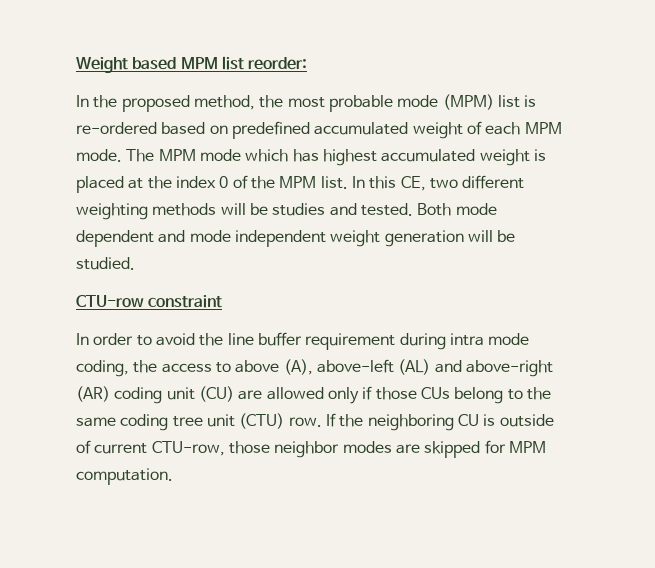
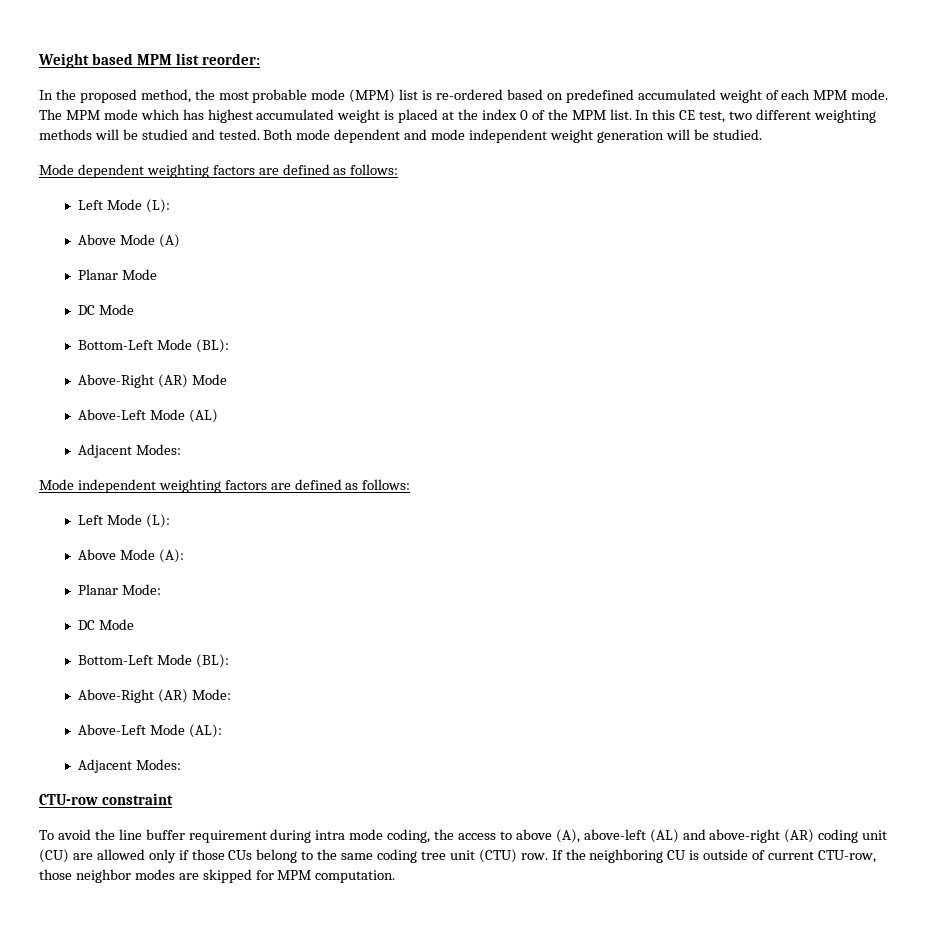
- In this CE, two different weighting methods will be studies and tested.
+ In this CE test, two different weighting methods will be studied and tested.
+ Mode dependent weighting factors are defined as follows:
+ Left Mode (L):
+ Above Mode (A)
+ Planar Mode
+ DC Mode
+ Bottom-Left Mode (BL):
+ Above-Right (AR) Mode
+ Above-Left Mode (AL)
+ Adjacent Modes:
+ Mode independent weighting factors are defined as follows:
+ Left Mode (L):
+ Above Mode (A):
+ Planar Mode:
+ DC Mode
+ Bottom-Left Mode (BL):
+ Above-Right (AR) Mode:
+ Above-Left Mode (AL):
+ Adjacent Modes:
- In order to avoid the line buffer requirement during intra mode coding, the access to above (A), above-left (AL) and above-right (AR) coding unit (CU) are allowed only if those CUs belong to the same coding tree unit (CTU) row.
+ To avoid the line buffer requirement during intra mode coding, the access to above (A), above-left (AL) and above-right (AR) coding unit (CU) are allowed only if those CUs belong to the same coding tree unit (CTU) row.

